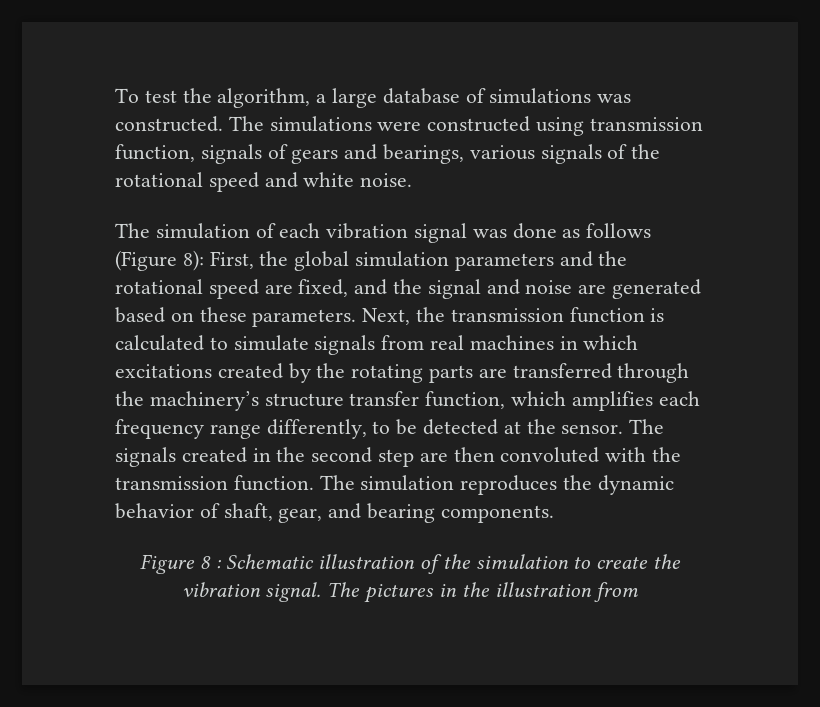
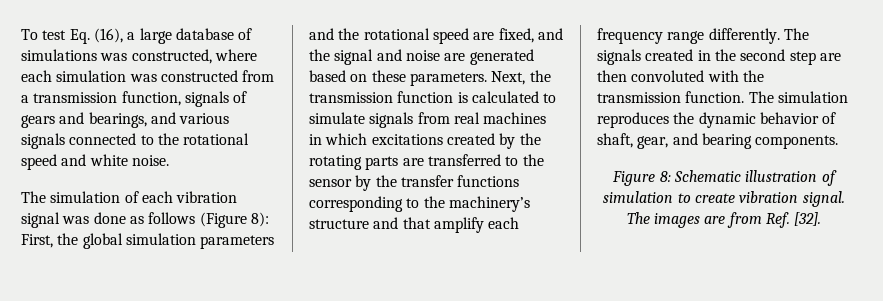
- To test the algorithm, a large database of simulations was constructed. The simulations were constructed using transmission function, signals of gears and bearings, various signals of the rotational speed and white noise.
+ To test Eq. (16), a large database of simulations was constructed, where each simulation was constructed from a transmission function, signals of gears and bearings, and various signals connected to the rotational speed and white noise.
- Next, the transmission function is calculated to simulate signals from real machines in which excitations created by the rotating parts are transferred through the machinery’s structure transfer function, which amplifies each frequency range differently, to be detected at the sensor.
+ Next, the transmission function is calculated to simulate signals from real machines in which excitations created by the rotating parts are transferred to the sensor by the transfer functions corresponding to the machinery’s structure and that amplify each frequency range differently.
- Figure 8 : Schematic illustration of the simulation to create the vibration signal.
+ Figure 8: Schematic illustration of simulation to create vibration signal.
- The pictures in the illustration from
+ The images are from Ref. [32].

